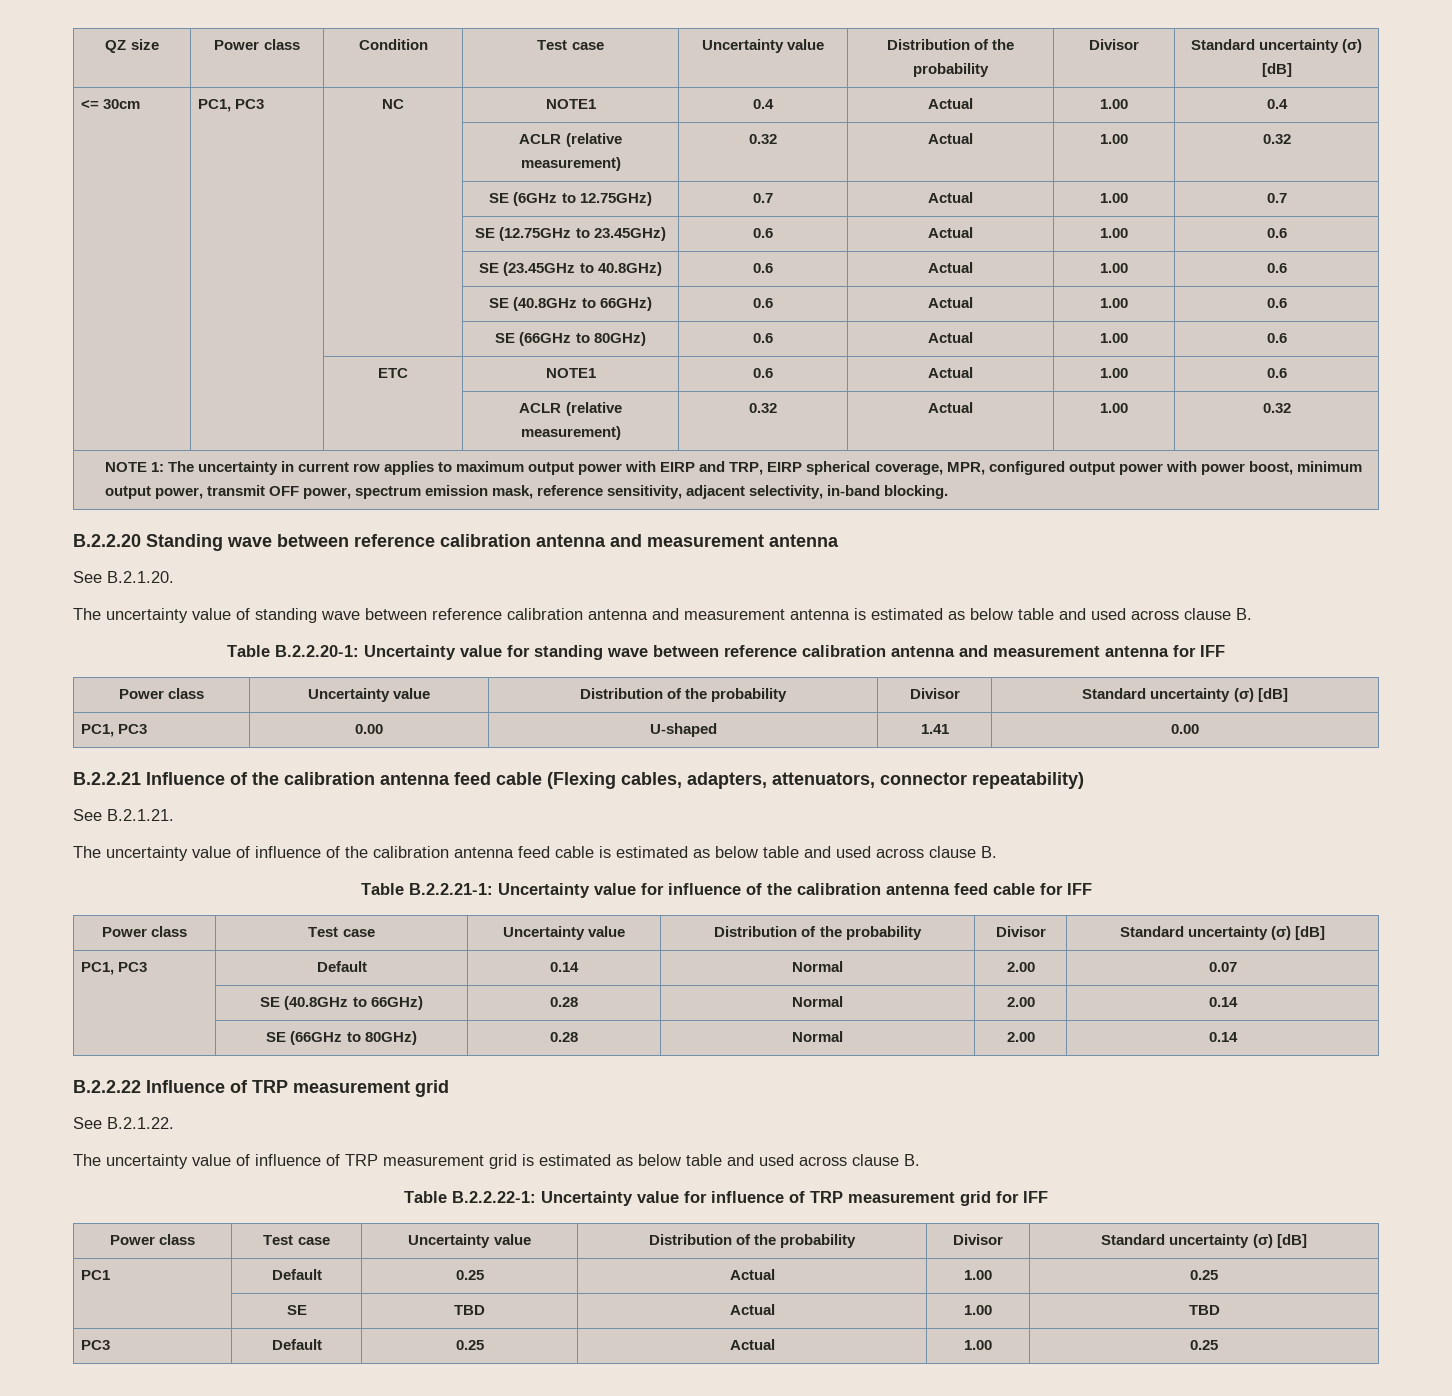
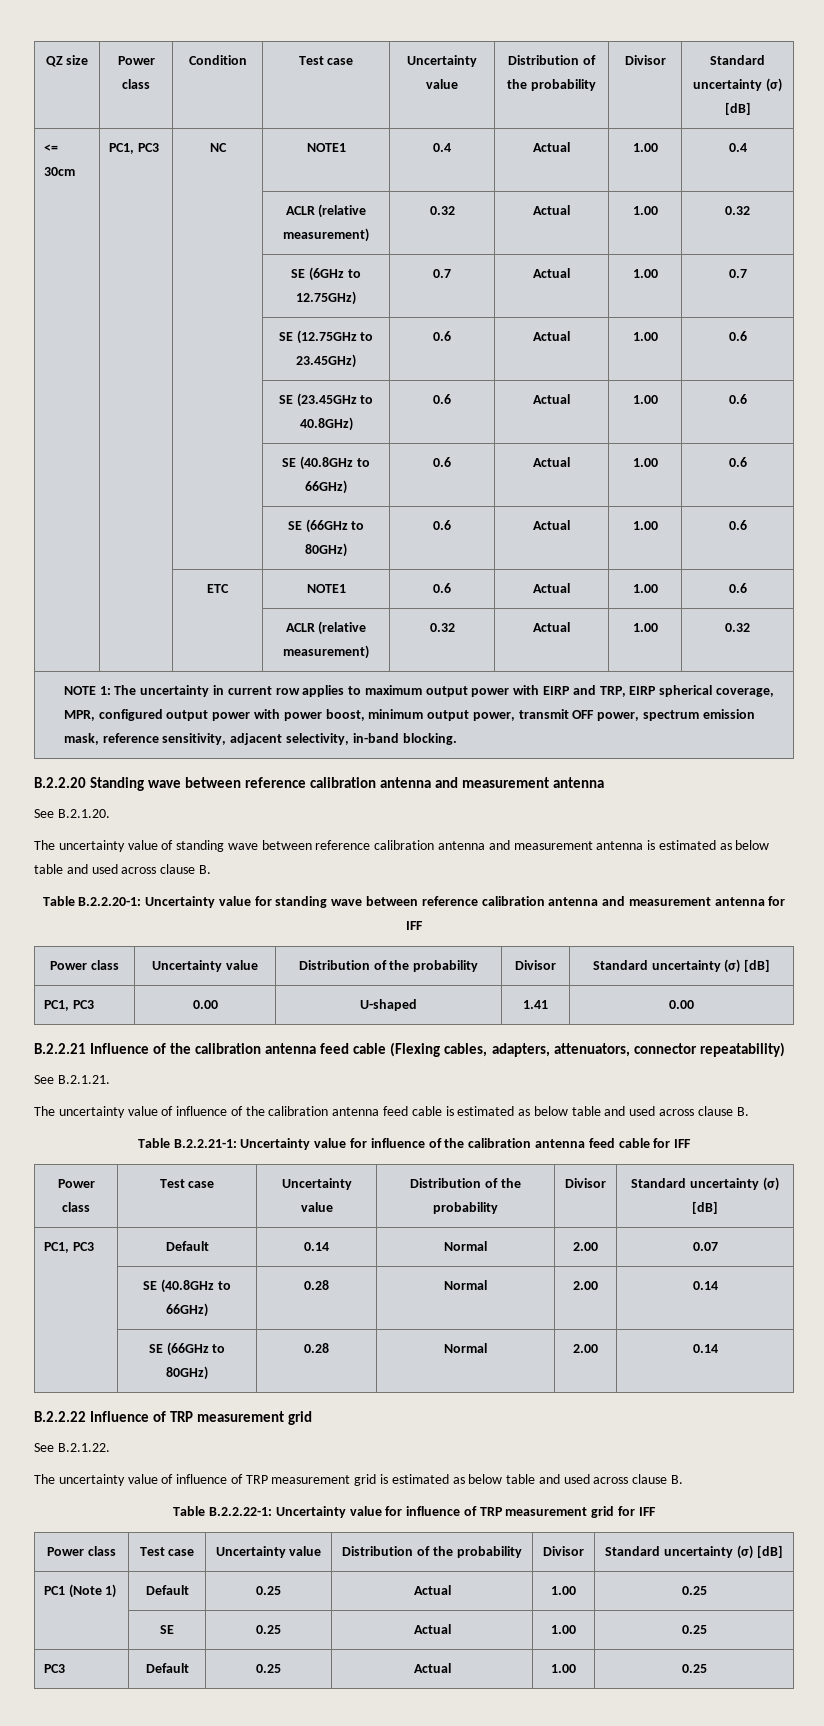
- PC1 | Default | 0.25 | Actual | 1.00 | 0.25
+ PC1 (Note 1) | Default | 0.25 | Actual | 1.00 | 0.25
- | SE | TBD | Actual | 1.00 | TBD
+ | SE | 0.25 | Actual | 1.00 | 0.25

